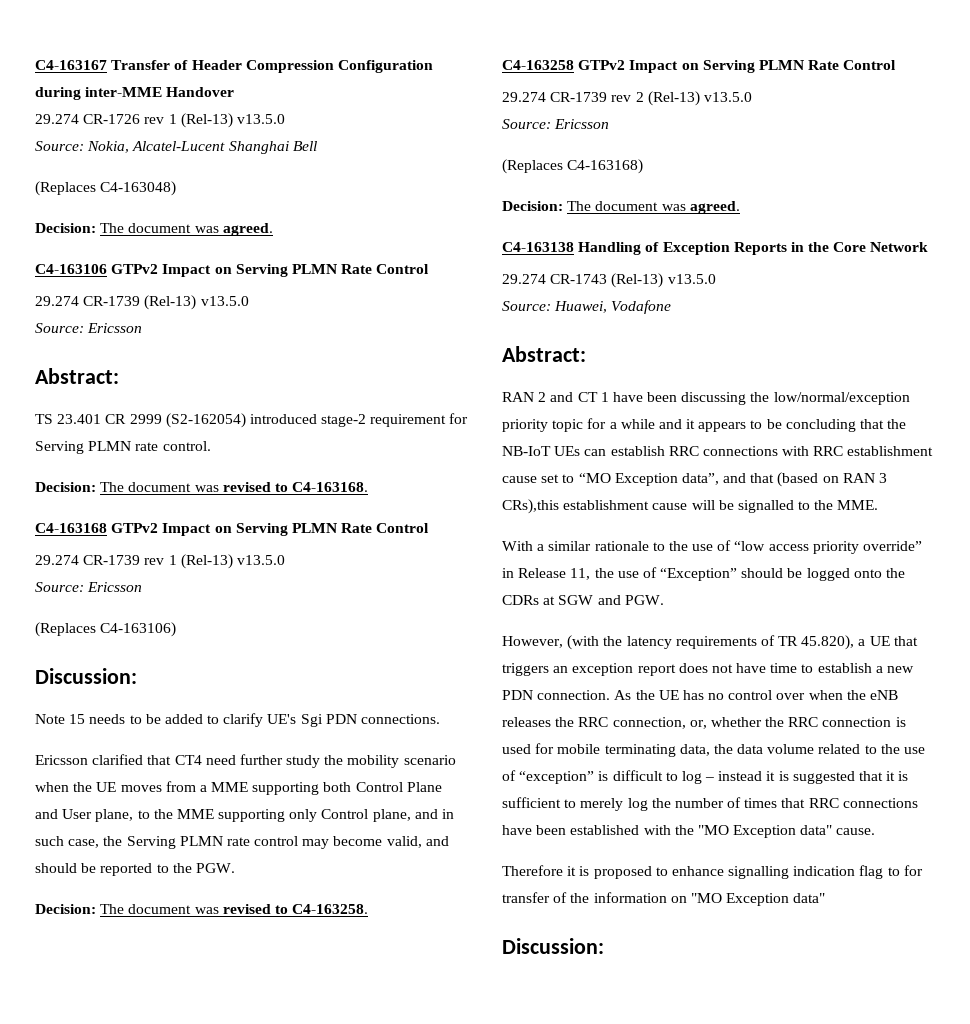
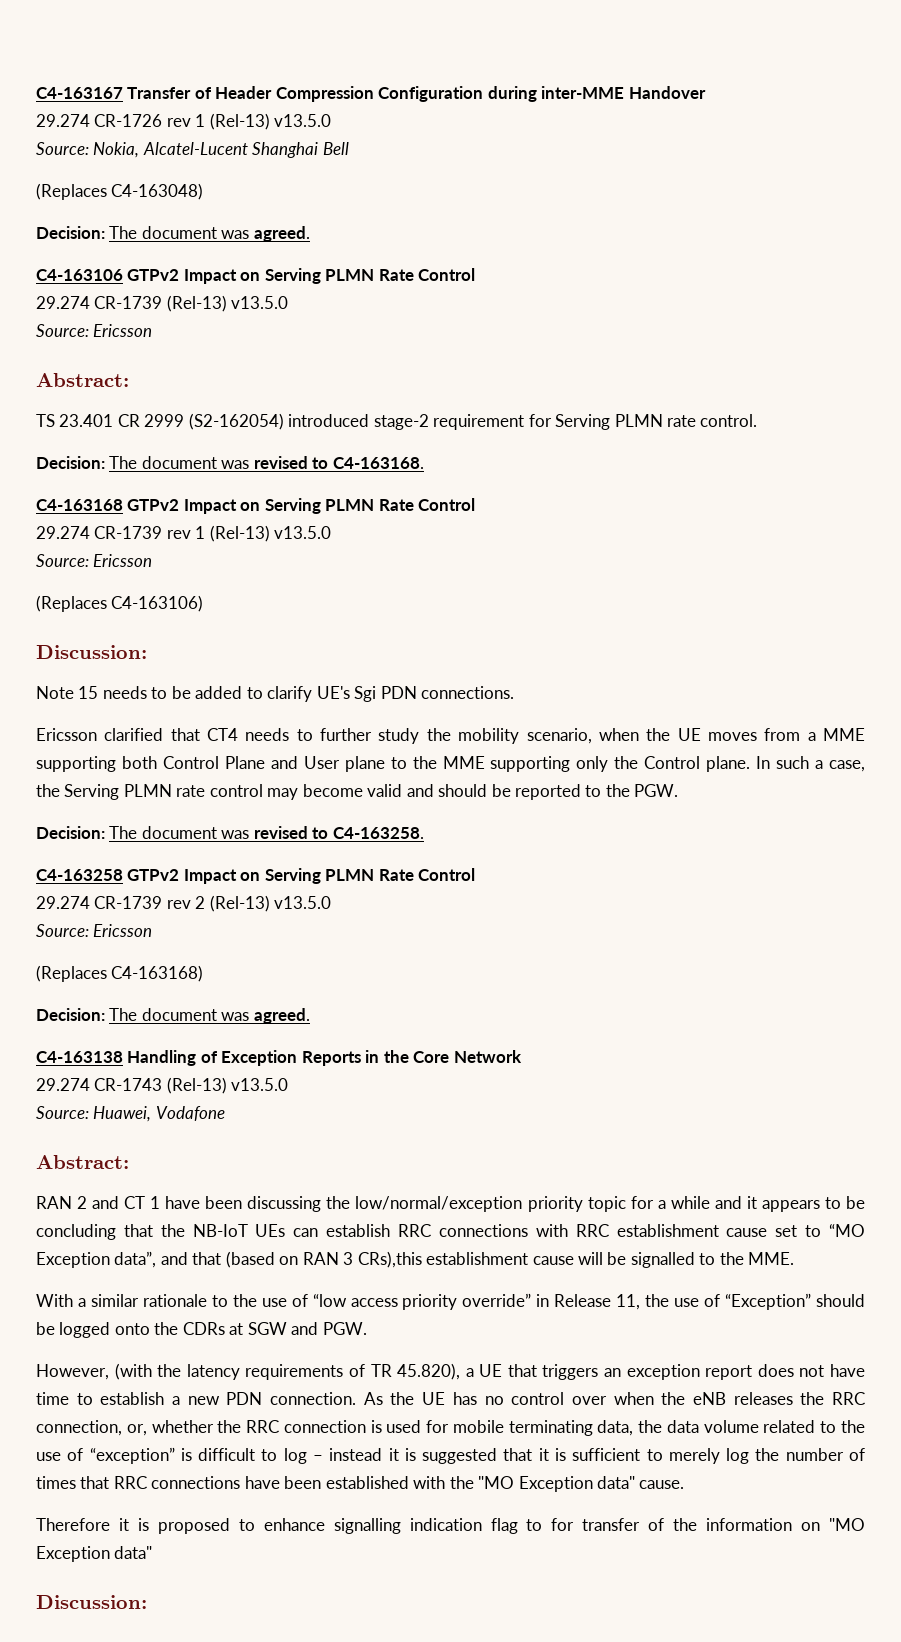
- Ericsson clarified that CT4 need further study the mobility scenario when the UE moves from a MME supporting both Control Plane and User plane, to the MME supporting only Control plane, and in such case, the Serving PLMN rate control may become valid, and should be reported to the PGW.
+ Ericsson clarified that CT4 needs to further study the mobility scenario, when the UE moves from a MME supporting both Control Plane and User plane to the MME supporting only the Control plane. In such a case, the Serving PLMN rate control may become valid and should be reported to the PGW.

